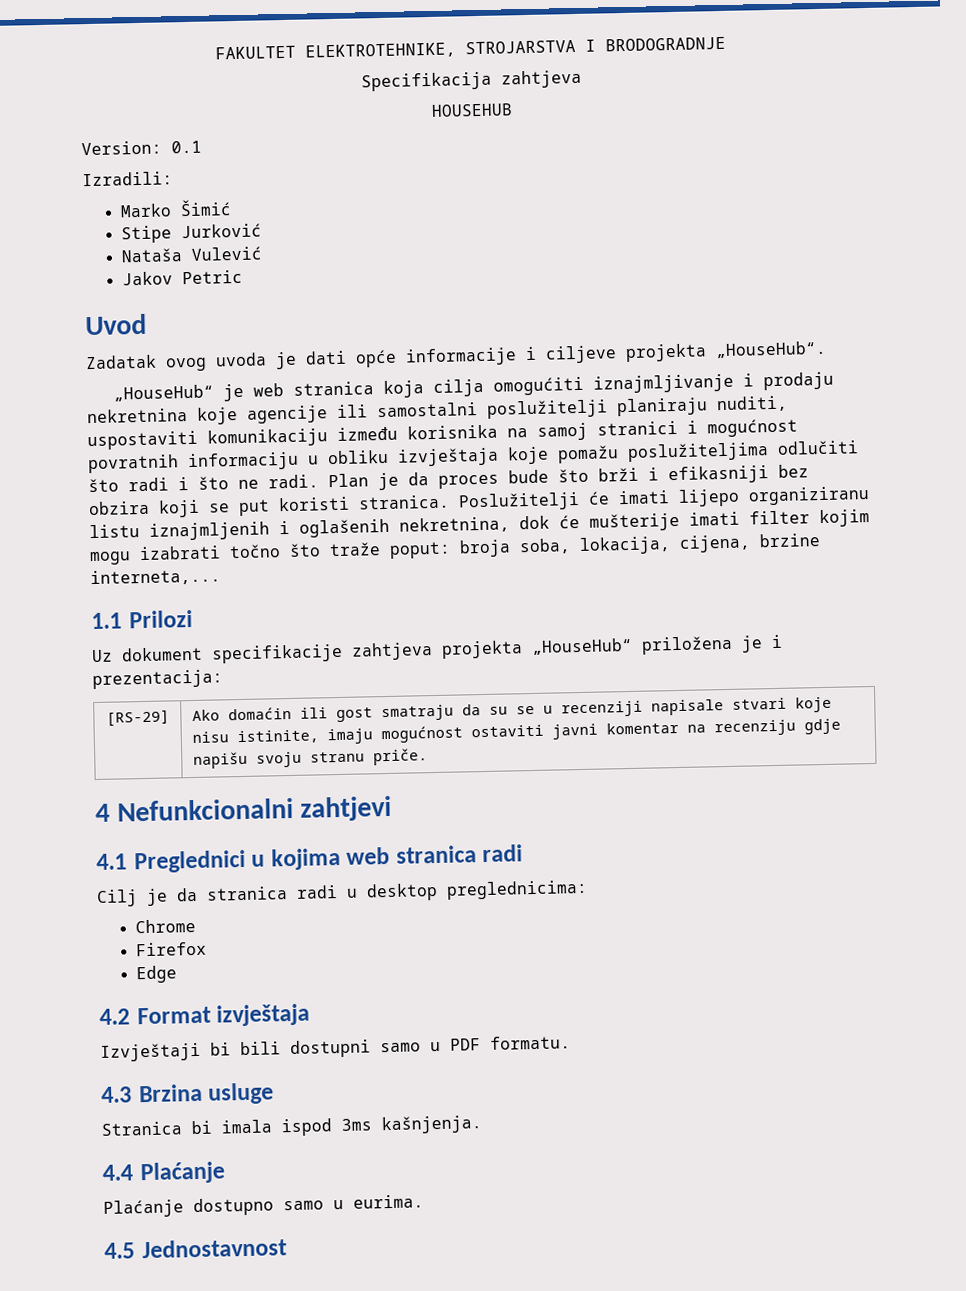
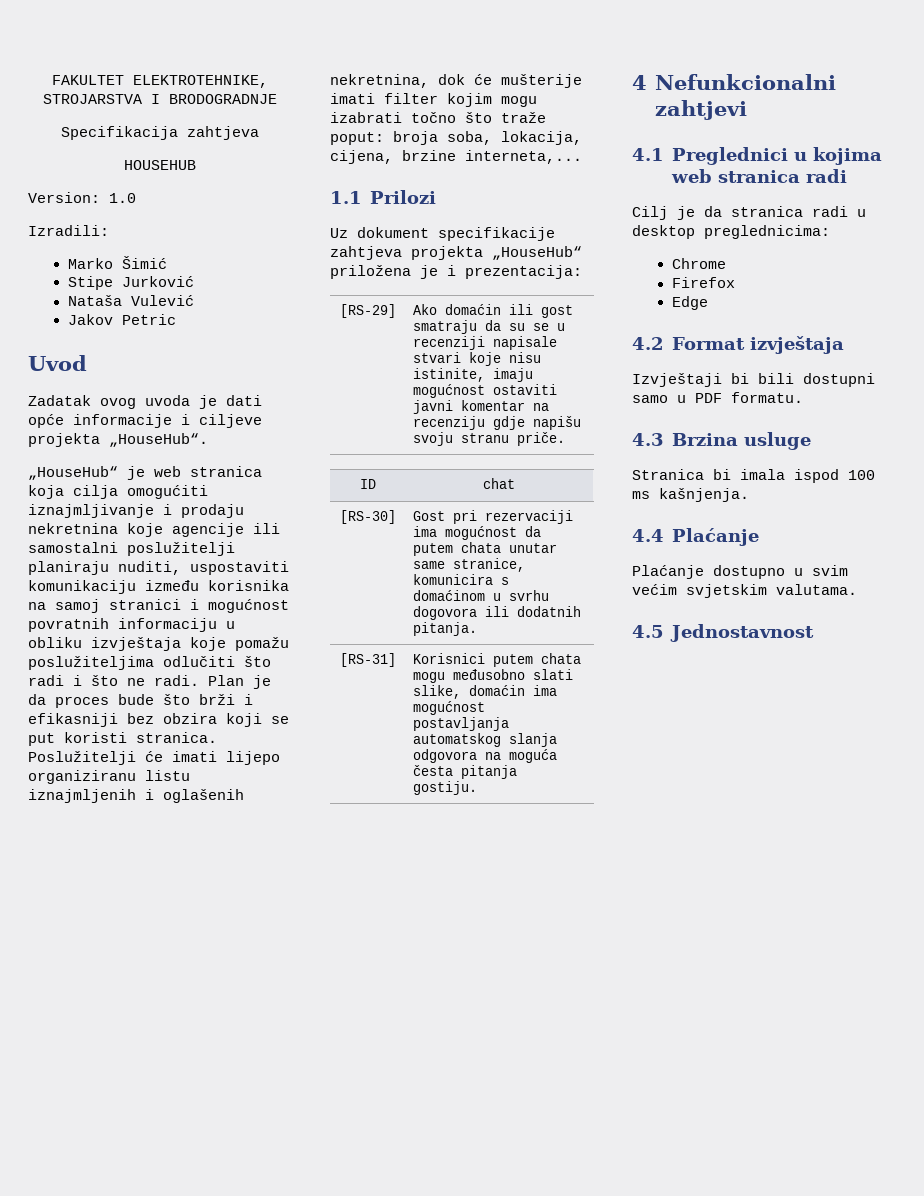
- Version: 0.1
+ Version: 1.0
+ ID | chat
+ [RS-30] | Gost pri rezervaciji ima mogućnost da putem chata unutar same stranice, komunicira s domaćinom u svrhu dogovora ili dodatnih pitanja.
+ [RS-31] | Korisnici putem chata mogu međusobno slati slike, domaćin ima mogućnost postavljanja automatskog slanja odgovora na moguća česta pitanja gostiju.
- Stranica bi imala ispod 3ms kašnjenja.
+ Stranica bi imala ispod 100 ms kašnjenja.
- Plaćanje dostupno samo u eurima.
+ Plaćanje dostupno u svim većim svjetskim valutama.

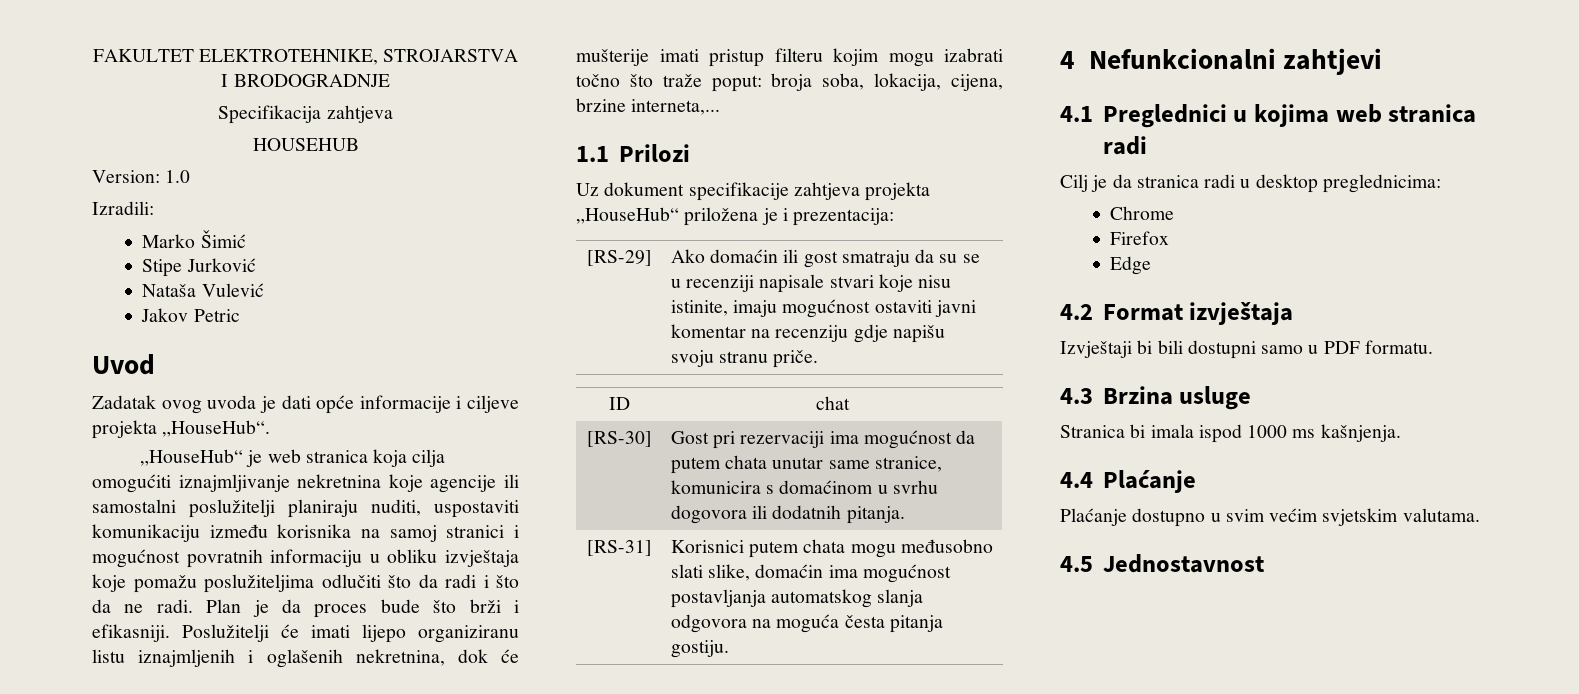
- „HouseHub“ je web stranica koja cilja omogućiti iznajmljivanje i prodaju nekretnina koje agencije ili samostalni poslužitelji planiraju nuditi, uspostaviti komunikaciju između korisnika na samoj stranici i mogućnost povratnih informaciju u obliku izvještaja koje pomažu poslužiteljima odlučiti što radi i što ne radi.
+ „HouseHub“ je web stranica koja cilja omogućiti iznajmljivanje nekretnina koje agencije ili samostalni poslužitelji planiraju nuditi, uspostaviti komunikaciju između korisnika na samoj stranici i mogućnost povratnih informaciju u obliku izvještaja koje pomažu poslužiteljima odlučiti što da radi i što da ne radi.
- Plan je da proces bude što brži i efikasniji bez obzira koji se put koristi stranica.
+ Plan je da proces bude što brži i efikasniji.
- Poslužitelji će imati lijepo organiziranu listu iznajmljenih i oglašenih nekretnina, dok će mušterije imati filter kojim mogu izabrati točno što traže poput: broja soba, lokacija, cijena, brzine interneta,...
+ Poslužitelji će imati lijepo organiziranu listu iznajmljenih i oglašenih nekretnina, dok će mušterije imati pristup filteru kojim mogu izabrati točno što traže poput: broja soba, lokacija, cijena, brzine interneta,...
- Stranica bi imala ispod 100 ms kašnjenja.
+ Stranica bi imala ispod 1000 ms kašnjenja.

